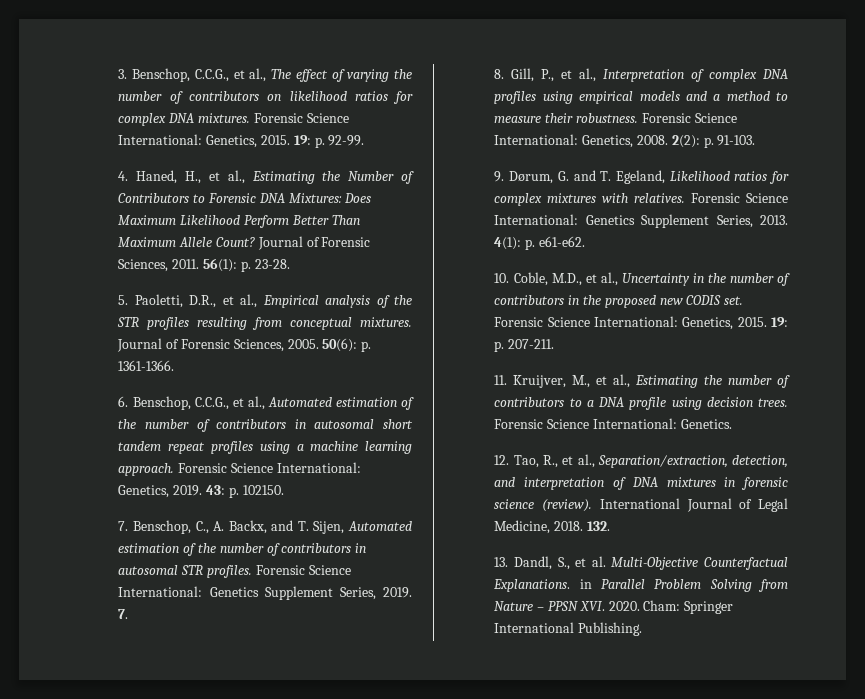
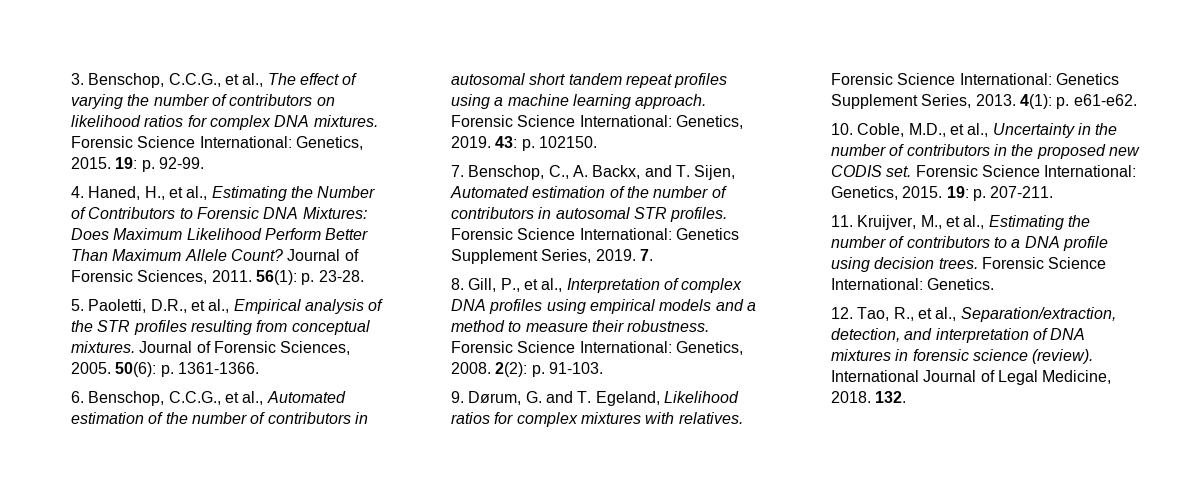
- 13. Dandl, S., et al. Multi-Objective Counterfactual Explanations. in Parallel Problem Solving from Nature – PPSN XVI. 2020. Cham: Springer International Publishing.

